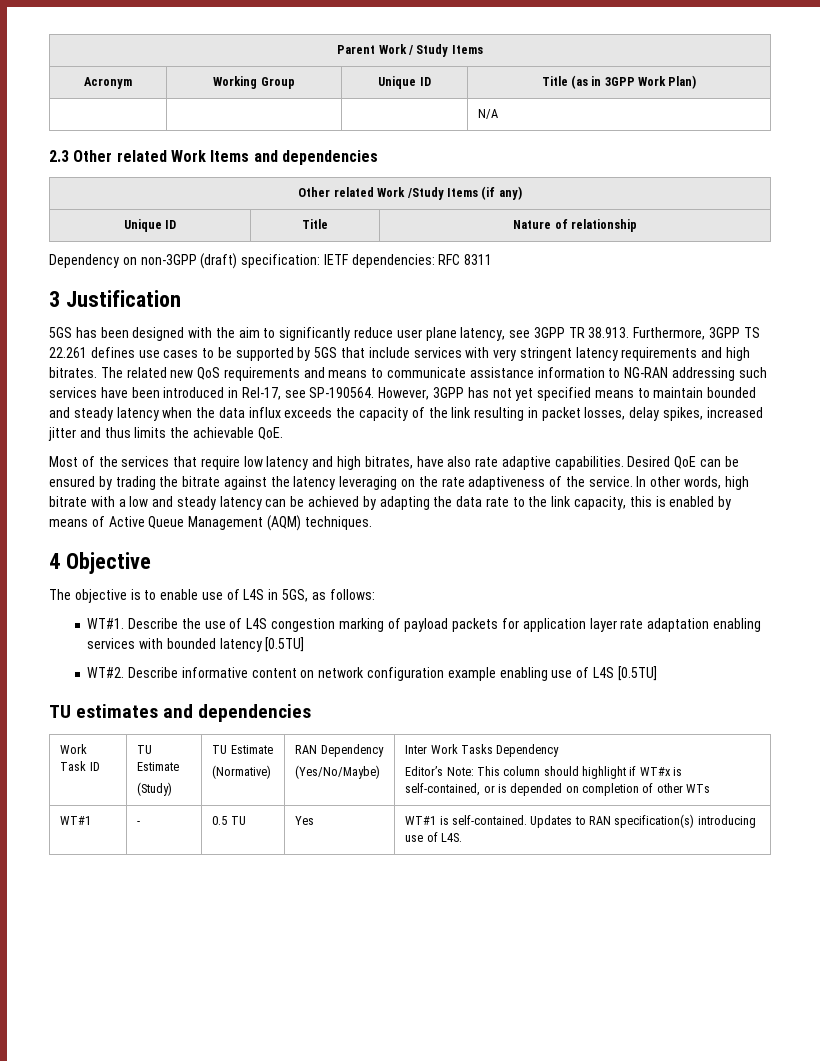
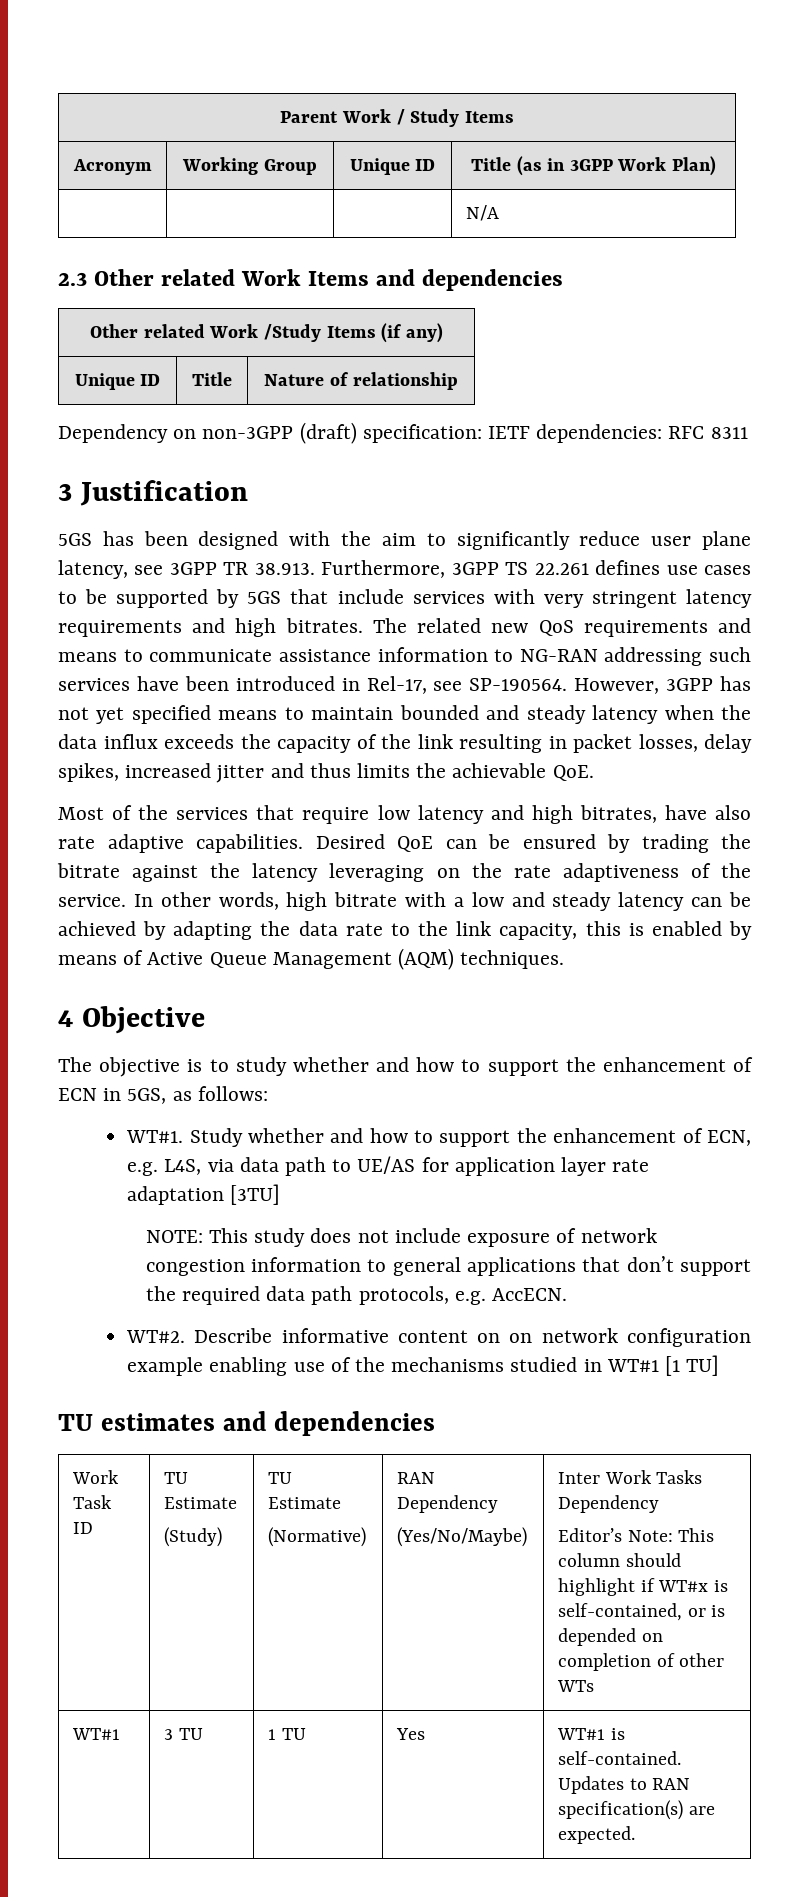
- The objective is to enable use of L4S in 5GS, as follows:
+ The objective is to study whether and how to support the enhancement of ECN in 5GS, as follows:
- Describe the use of L4S congestion marking of payload packets for application layer rate adaptation enabling services with bounded latency [0.5TU]
+ Study whether and how to support the enhancement of ECN, e.g. L4S, via data path to UE/AS for application layer rate adaptation [3TU]
+ NOTE: This study does not include exposure of network congestion information to general applications that don’t support the required data path protocols, e.g. AccECN.
- Describe informative content on network configuration example enabling use of L4S [0.5TU]
+ Describe informative content on on network configuration example enabling use of the mechanisms studied in WT#1 [1 TU]
- WT#1 | - | 0.5 TU | Yes | WT#1 is self-contained. Updates to RAN specification(s) introducing use of L4S.
+ WT#1 | 3 TU | 1 TU | Yes | WT#1 is self-contained. Updates to RAN specification(s) are expected.

